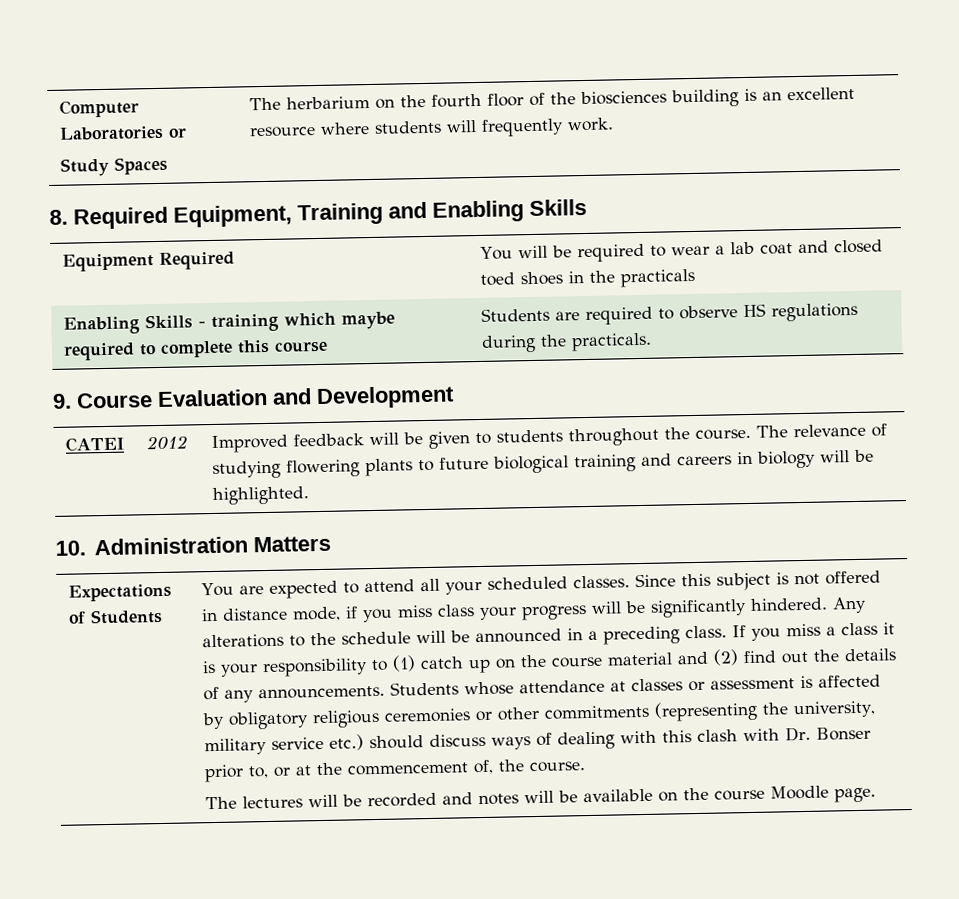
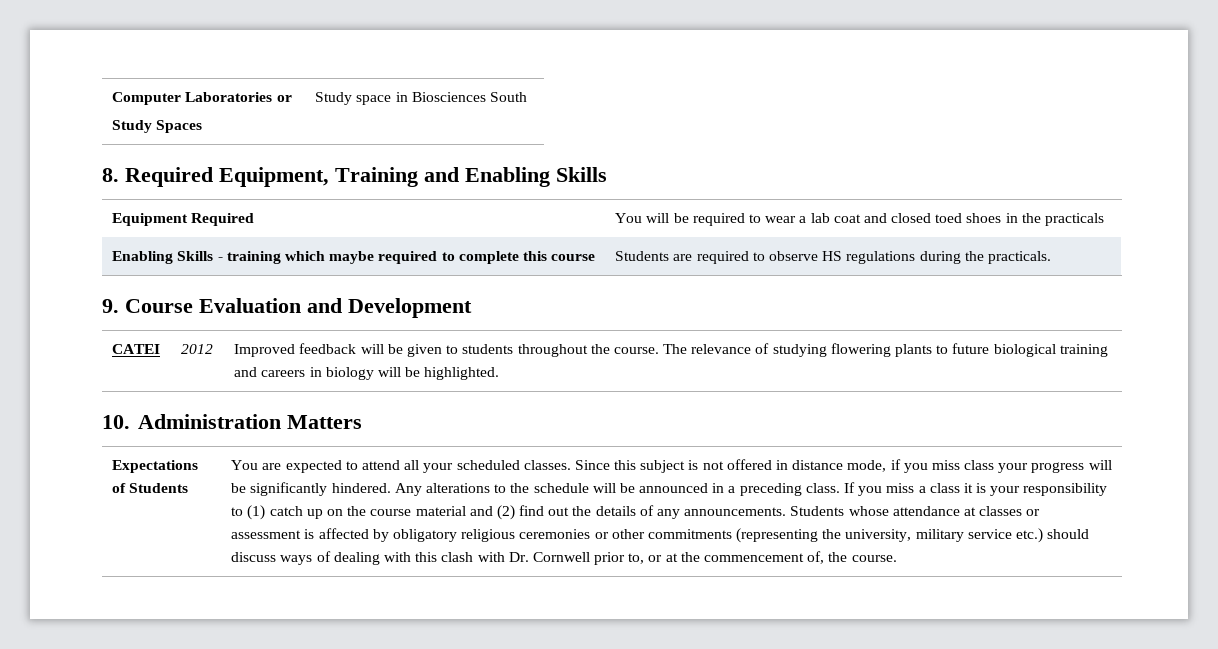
  Computer Laboratories or
- Study Spaces | The herbarium on the fourth floor of the biosciences building is an excellent resource where students will frequently work.
+ Study Spaces | Study space in Biosciences South
- Students whose attendance at classes or assessment is affected by obligatory religious ceremonies or other commitments (representing the university, military service etc.) should discuss ways of dealing with this clash with Dr. Bonser prior to, or at the commencement of, the course.
+ Students whose attendance at classes or assessment is affected by obligatory religious ceremonies or other commitments (representing the university, military service etc.) should discuss ways of dealing with this clash with Dr. Cornwell prior to, or at the commencement of, the course.
- The lectures will be recorded and notes will be available on the course Moodle page.

